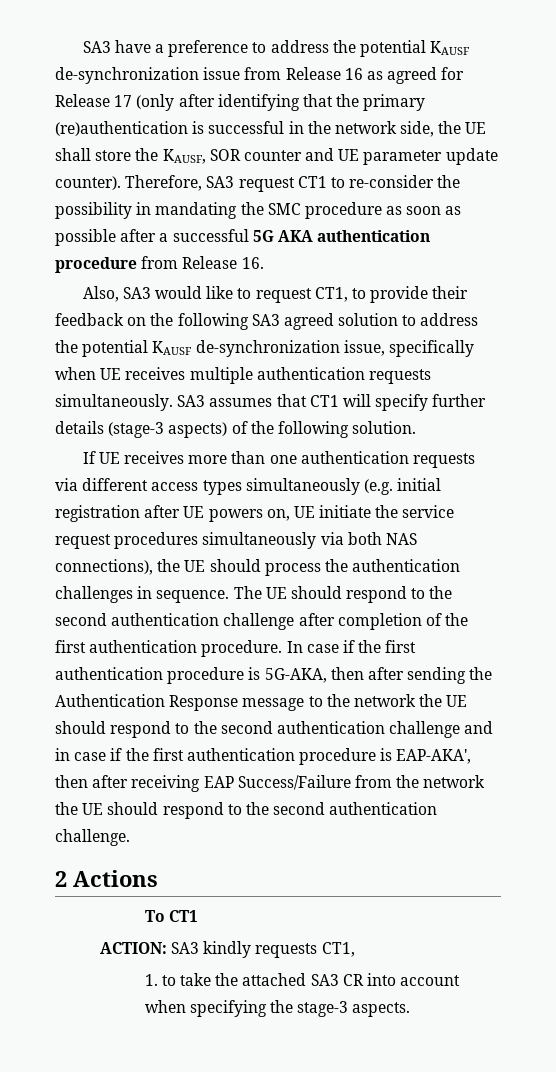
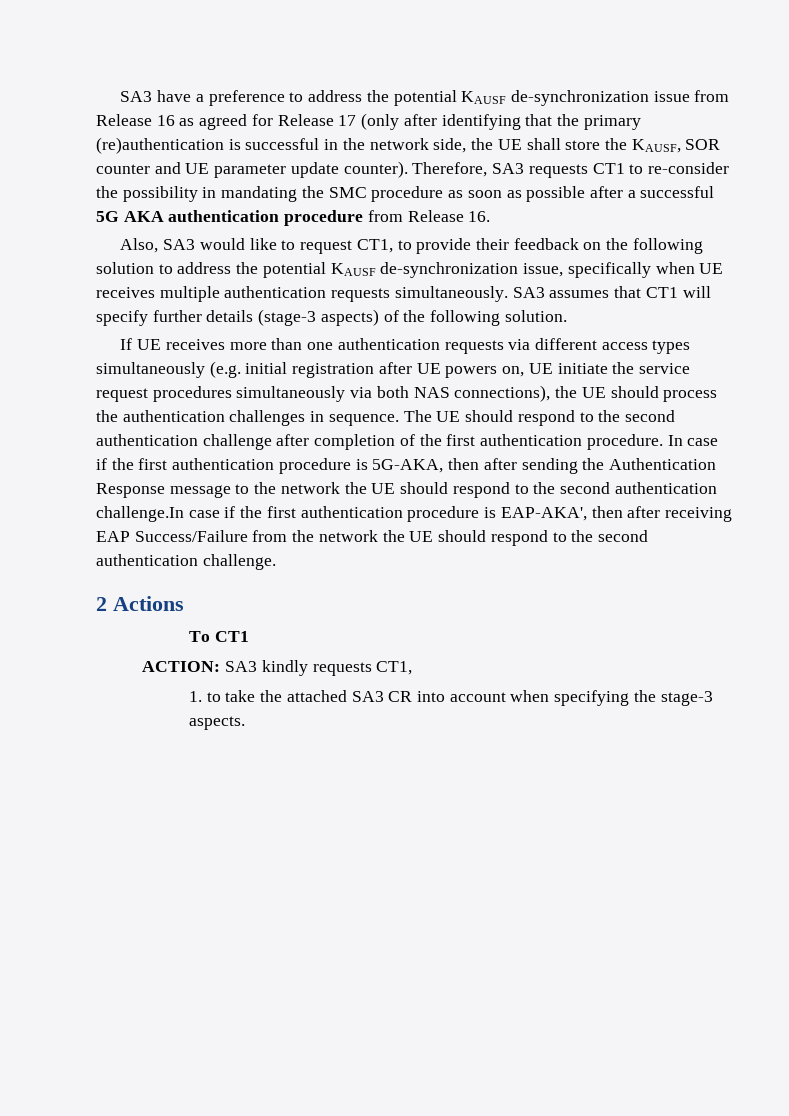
- Therefore, SA3 request CT1 to re-consider the possibility in mandating the SMC procedure as soon as possible after a successful 5G AKA authentication procedure from Release 16.
+ Therefore, SA3 requests CT1 to re-consider the possibility in mandating the SMC procedure as soon as possible after a successful 5G AKA authentication procedure from Release 16.
- Also, SA3 would like to request CT1, to provide their feedback on the following SA3 agreed solution to address the potential KAUSF de-synchronization issue, specifically when UE receives multiple authentication requests simultaneously.
+ Also, SA3 would like to request CT1, to provide their feedback on the following solution to address the potential KAUSF de-synchronization issue, specifically when UE receives multiple authentication requests simultaneously.
- In case if the first authentication procedure is 5G-AKA, then after sending the Authentication Response message to the network the UE should respond to the second authentication challenge and in case if the first authentication procedure is EAP-AKA', then after receiving EAP Success/Failure from the network the UE should respond to the second authentication challenge.
+ In case if the first authentication procedure is 5G-AKA, then after sending the Authentication Response message to the network the UE should respond to the second authentication challenge.In case if the first authentication procedure is EAP-AKA', then after receiving EAP Success/Failure from the network the UE should respond to the second authentication challenge.

